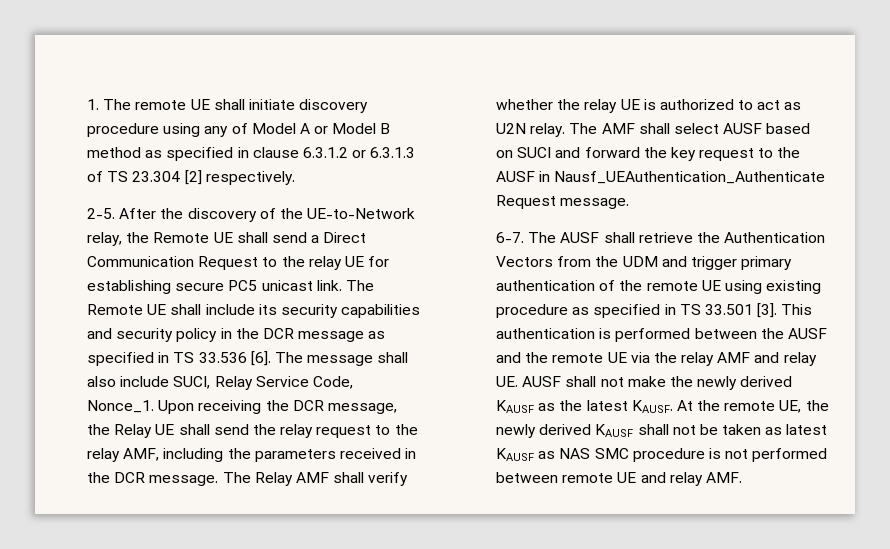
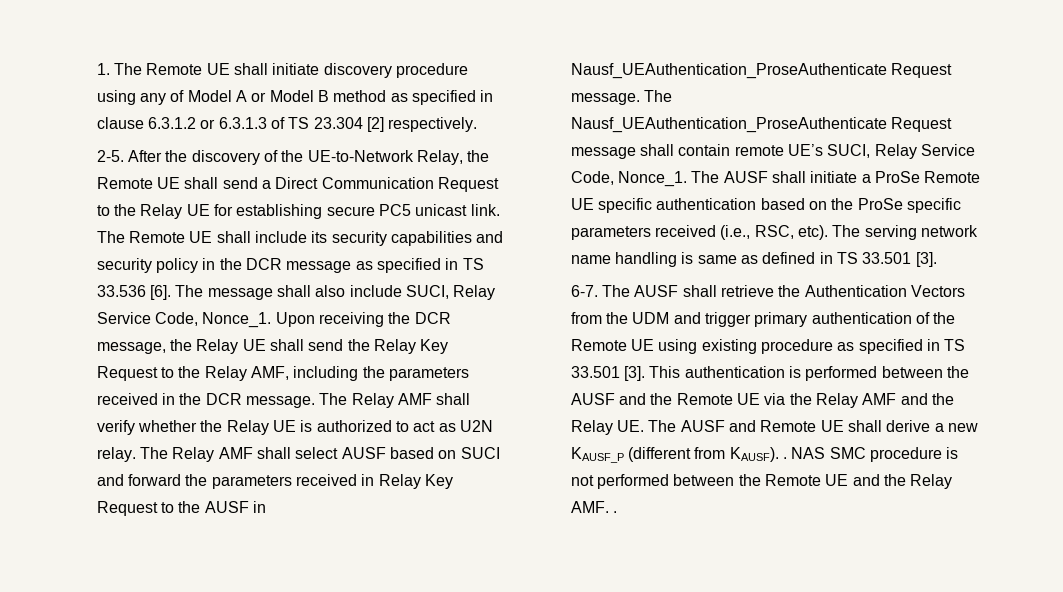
- 1. The remote UE shall initiate discovery procedure using any of Model A or Model B method as specified in clause 6.3.1.2 or 6.3.1.3 of TS 23.304 [2] respectively.
+ 1. The Remote UE shall initiate discovery procedure using any of Model A or Model B method as specified in clause 6.3.1.2 or 6.3.1.3 of TS 23.304 [2] respectively.
- After the discovery of the UE-to-Network relay, the Remote UE shall send a Direct Communication Request to the relay UE for establishing secure PC5 unicast link.
+ After the discovery of the UE-to-Network Relay, the Remote UE shall send a Direct Communication Request to the Relay UE for establishing secure PC5 unicast link.
- Upon receiving the DCR message, the Relay UE shall send the relay request to the relay AMF, including the parameters received in the DCR message.
+ Upon receiving the DCR message, the Relay UE shall send the Relay Key Request to the Relay AMF, including the parameters received in the DCR message.
- The Relay AMF shall verify whether the relay UE is authorized to act as U2N relay.
+ The Relay AMF shall verify whether the Relay UE is authorized to act as U2N relay.
- The AMF shall select AUSF based on SUCI and forward the key request to the AUSF in Nausf_UEAuthentication_Authenticate Request message.
+ The Relay AMF shall select AUSF based on SUCI and forward the parameters received in Relay Key Request to the AUSF in Nausf_UEAuthentication_ProseAuthenticate Request message. The Nausf_UEAuthentication_ProseAuthenticate Request message shall contain remote UE’s SUCI, Relay Service Code, Nonce_1. The AUSF shall initiate a ProSe Remote UE specific authentication based on the ProSe specific parameters received (i.e., RSC, etc). The serving network name handling is same as defined in TS 33.501 [3].
- The AUSF shall retrieve the Authentication Vectors from the UDM and trigger primary authentication of the remote UE using existing procedure as specified in TS 33.501 [3].
+ The AUSF shall retrieve the Authentication Vectors from the UDM and trigger primary authentication of the Remote UE using existing procedure as specified in TS 33.501 [3].
- This authentication is performed between the AUSF and the remote UE via the relay AMF and relay UE. AUSF shall not make the newly derived KAUSF as the latest KAUSF. At the remote UE, the newly derived KAUSF shall not be taken as latest KAUSF as NAS SMC procedure is not performed between remote UE and relay AMF.
+ This authentication is performed between the AUSF and the Remote UE via the Relay AMF and the Relay UE. The AUSF and Remote UE shall derive a new KAUSF_P (different from KAUSF). . NAS SMC procedure is not performed between the Remote UE and the Relay AMF. .

